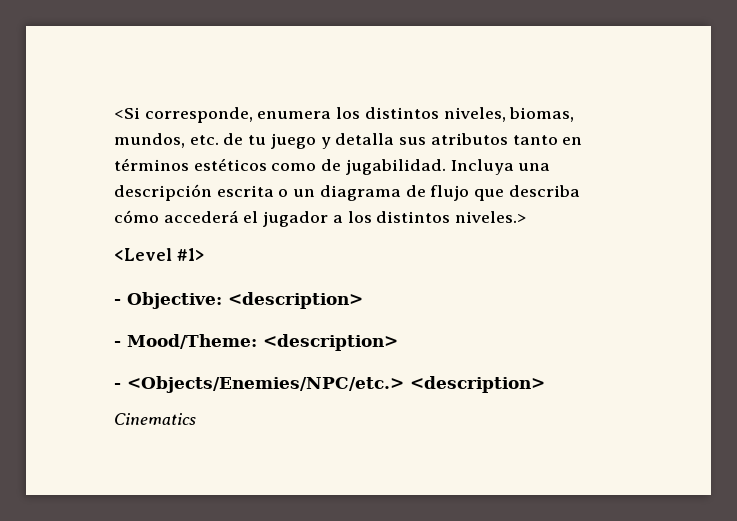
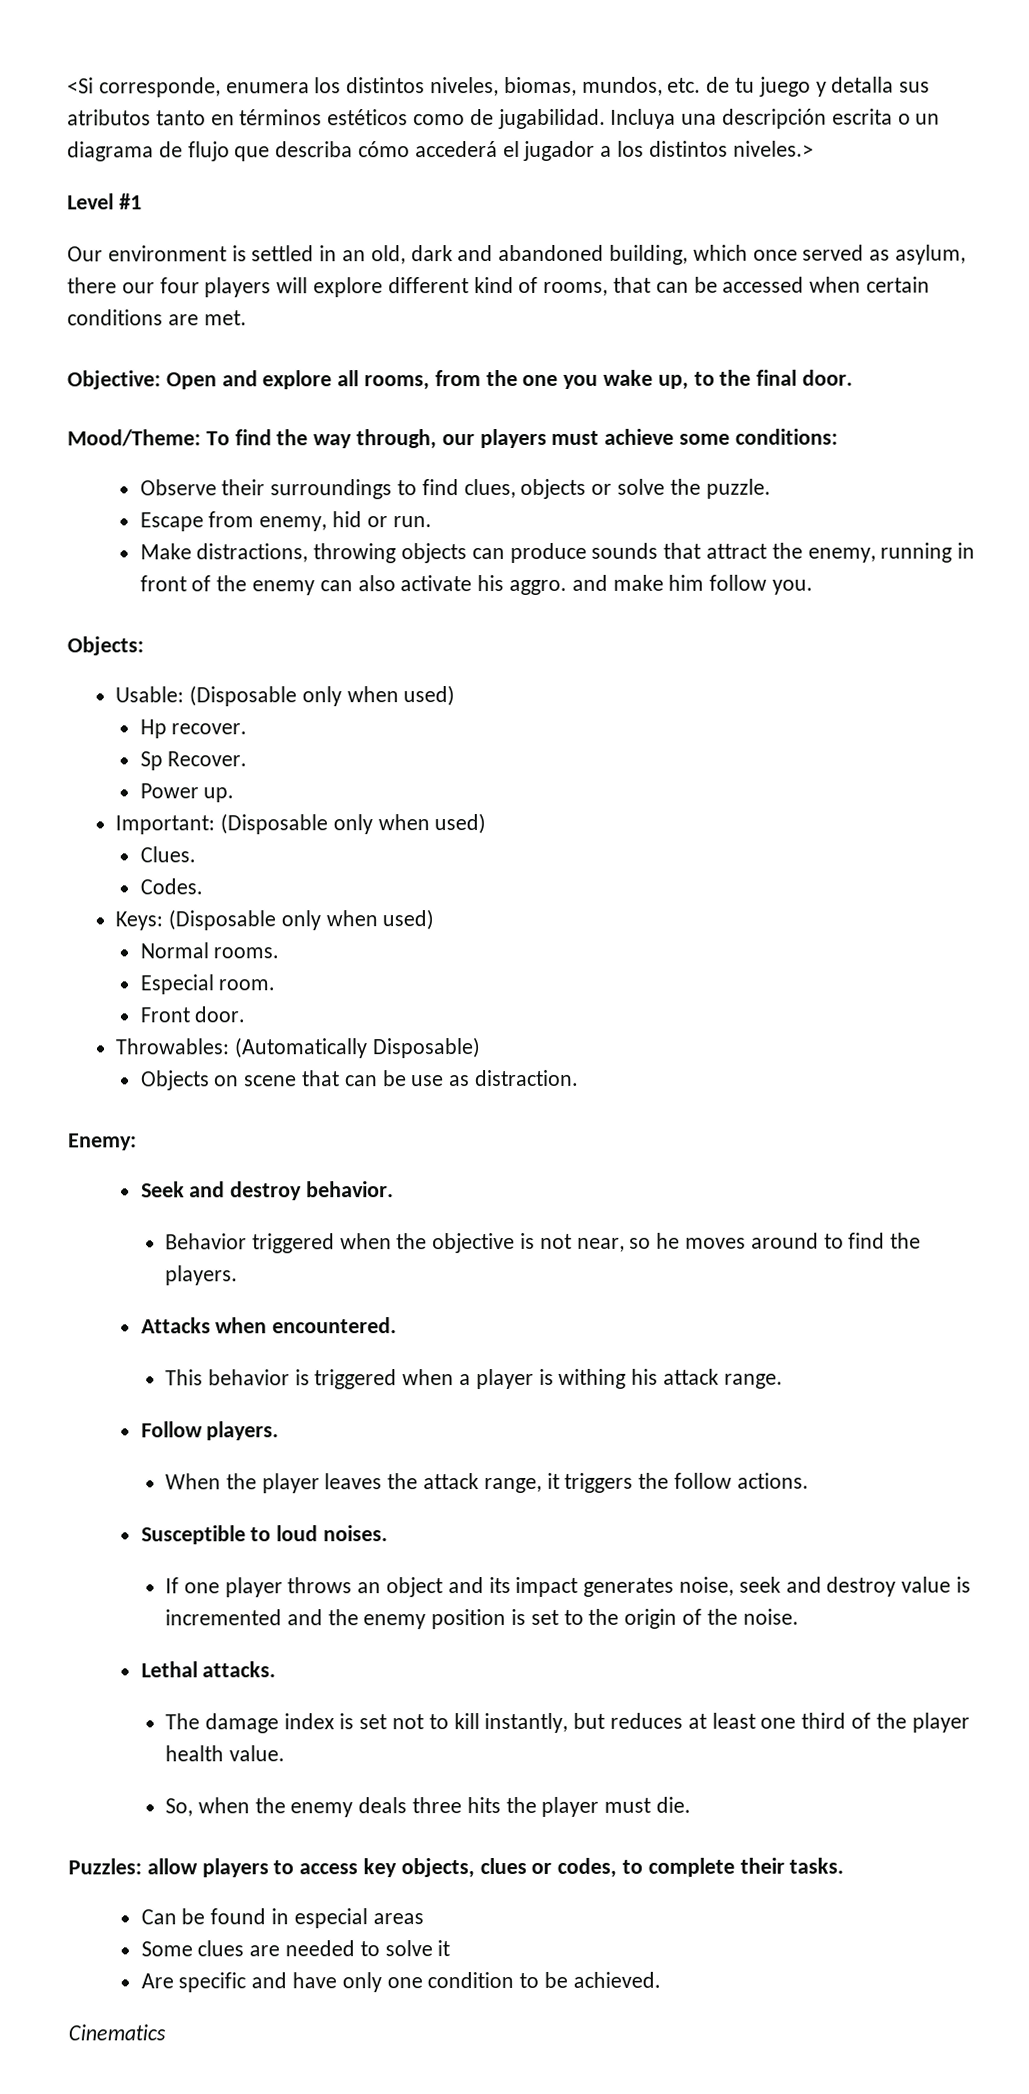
- <Level #1>
- - Objective: <description>
- - Mood/Theme: <description>
- - <Objects/Enemies/NPC/etc.> <description>
+ Level #1
+ Our environment is settled in an old, dark and abandoned building, which once served as asylum, there our four players will explore different kind of rooms, that can be accessed when certain conditions are met.
+ Objective: Open and explore all rooms, from the one you wake up, to the final door.
+ Mood/Theme: To find the way through, our players must achieve some conditions:
+ Observe their surroundings to find clues, objects or solve the puzzle.
+ Escape from enemy, hid or run.
+ Make distractions, throwing objects can produce sounds that attract the enemy, running in front of the enemy can also activate his aggro. and make him follow you.
+ Objects:
+ Usable: (Disposable only when used)
+ Hp recover.
+ Sp Recover.
+ Power up.
+ Important: (Disposable only when used)
+ Clues.
+ Codes.
+ Keys: (Disposable only when used)
+ Normal rooms.
+ Especial room.
+ Front door.
+ Throwables: (Automatically Disposable)
+ Objects on scene that can be use as distraction.
+ Enemy:
+ Seek and destroy behavior.
+ Behavior triggered when the objective is not near, so he moves around to find the players.
+ Attacks when encountered.
+ This behavior is triggered when a player is withing his attack range.
+ Follow players.
+ When the player leaves the attack range, it triggers the follow actions.
+ Susceptible to loud noises.
+ If one player throws an object and its impact generates noise, seek and destroy value is incremented and the enemy position is set to the origin of the noise.
+ Lethal attacks.
+ The damage index is set not to kill instantly, but reduces at least one third of the player health value.
+ So, when the enemy deals three hits the player must die.
+ Puzzles: allow players to access key objects, clues or codes, to complete their tasks.
+ Can be found in especial areas
+ Some clues are needed to solve it
+ Are specific and have only one condition to be achieved.

